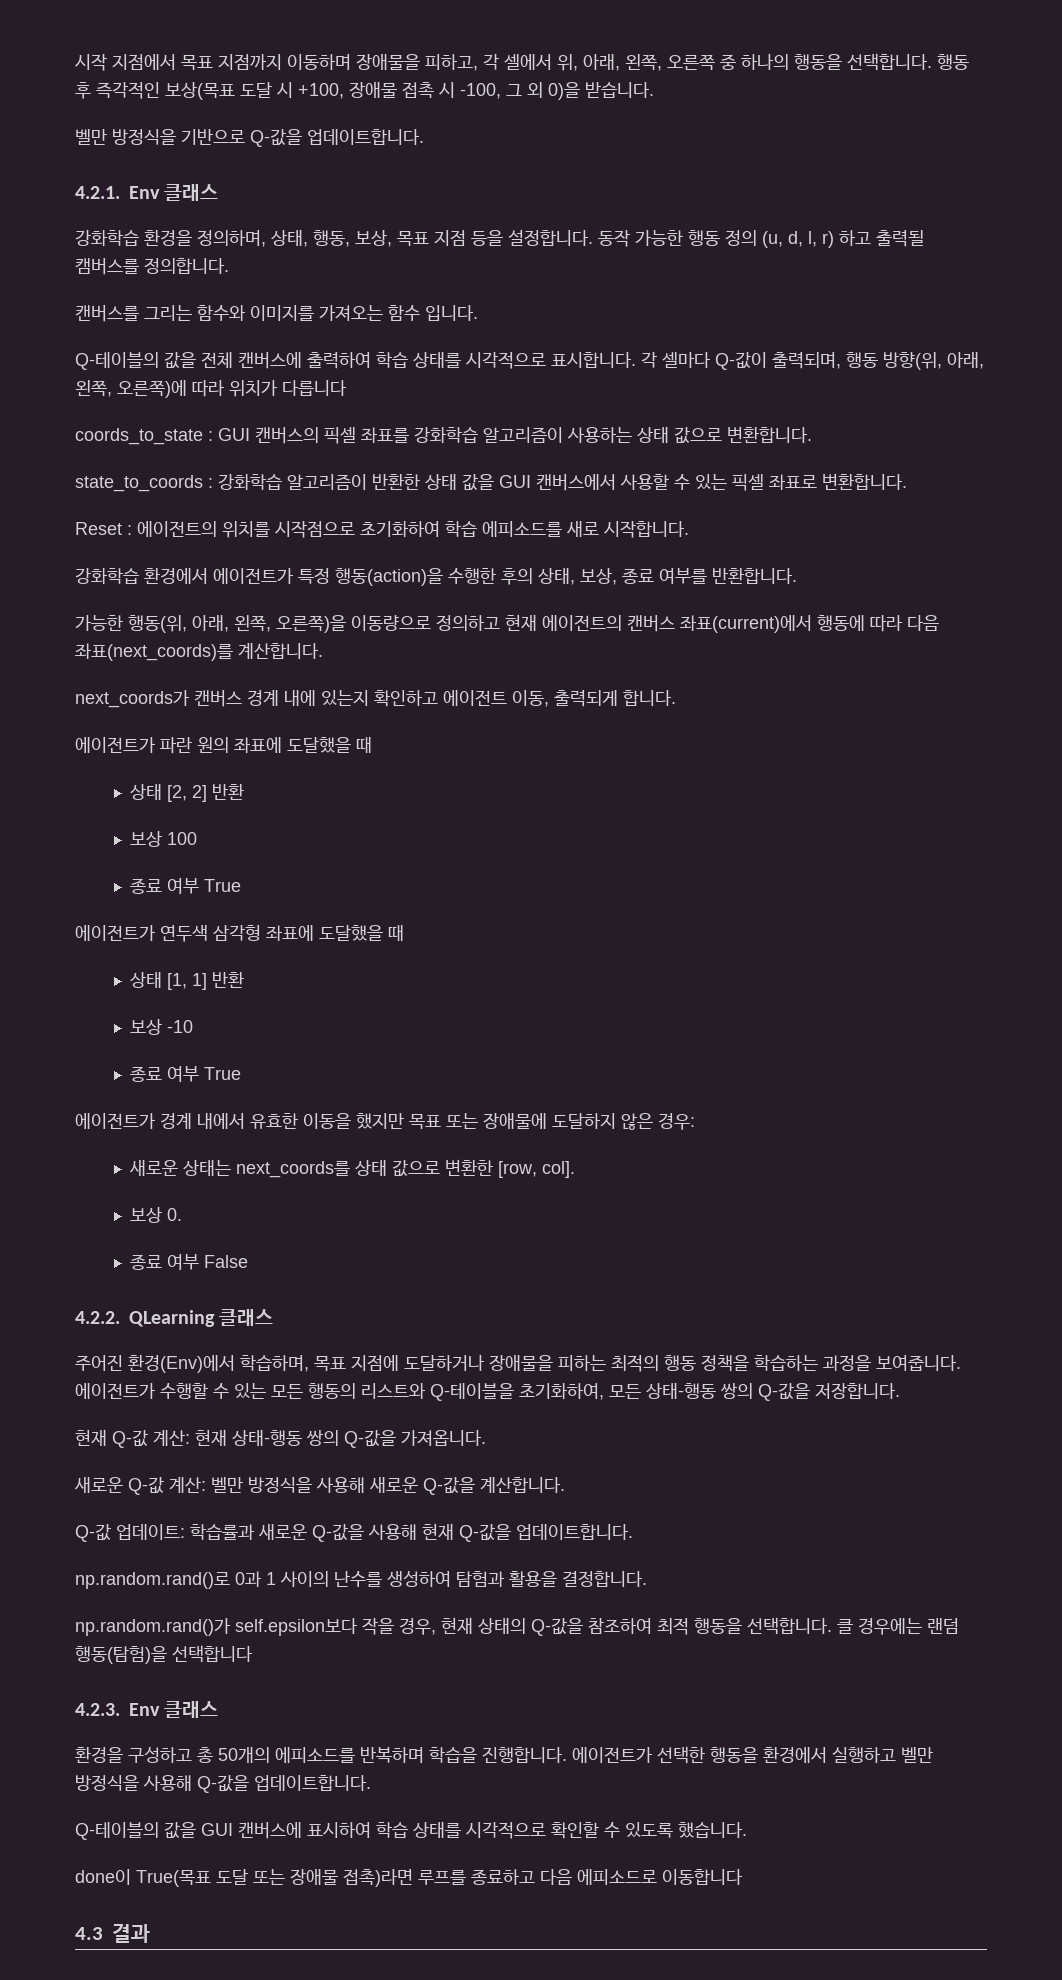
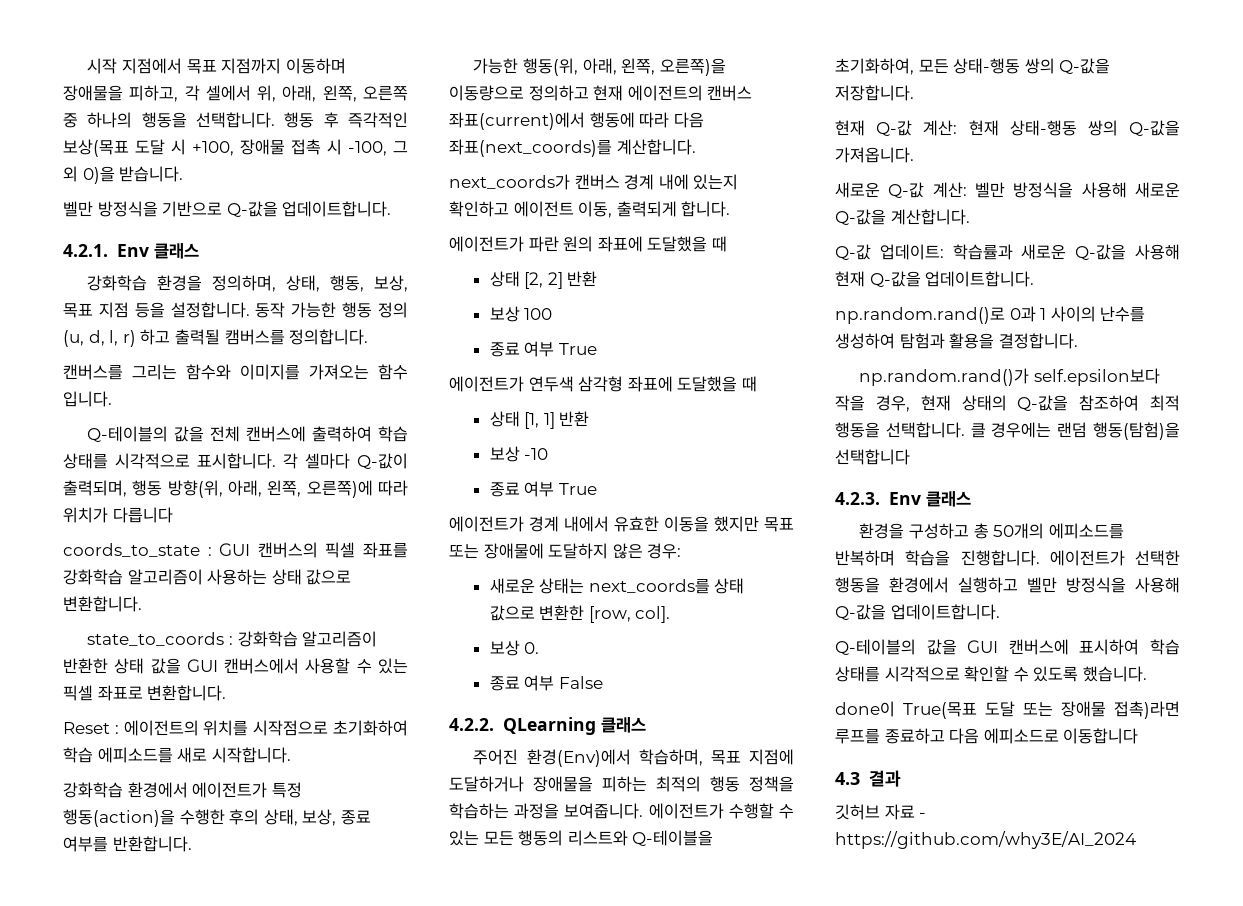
+ 깃허브 자료 - https://github.com/why3E/AI_2024

